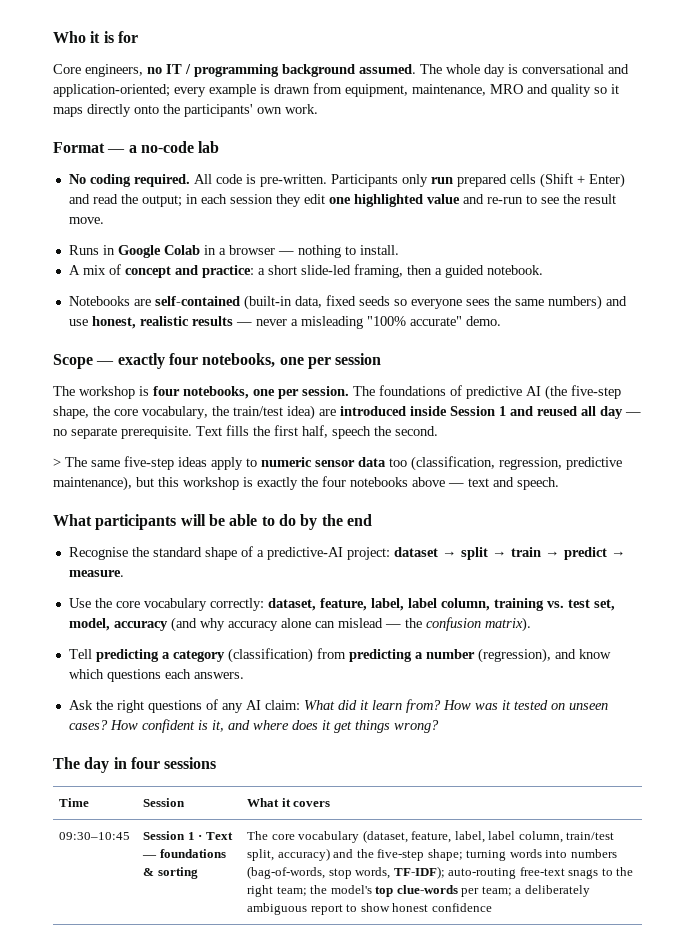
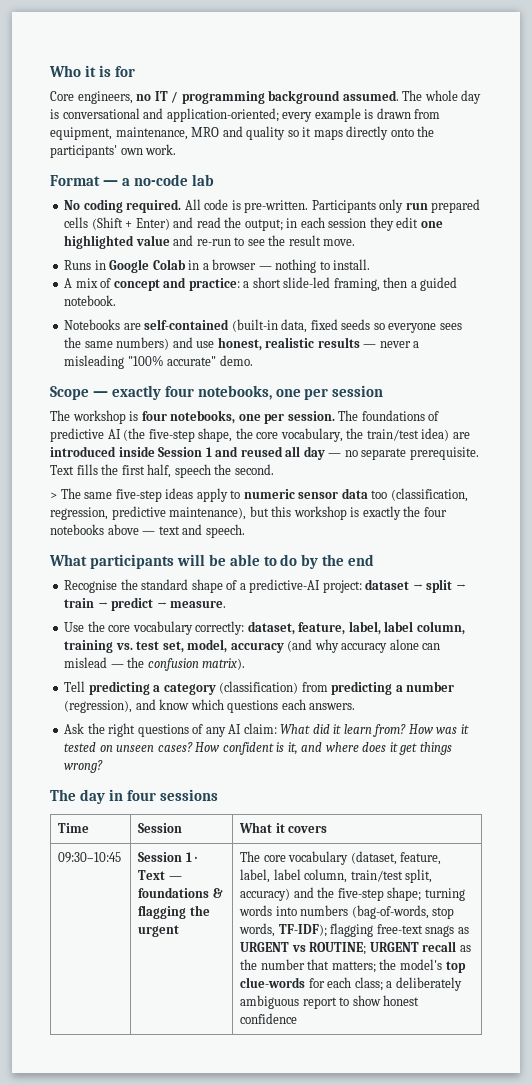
- Session 1 · Text — foundations & sorting
+ Session 1 · Text — foundations & flagging the urgent
- The core vocabulary (dataset, feature, label, label column, train/test split, accuracy) and the five-step shape; turning words into numbers (bag-of-words, stop words, TF-IDF); auto-routing free-text snags to the right team; the model's top clue-words per team; a deliberately ambiguous report to show honest confidence
+ The core vocabulary (dataset, feature, label, label column, train/test split, accuracy) and the five-step shape; turning words into numbers (bag-of-words, stop words, TF-IDF); flagging free-text snags as URGENT vs ROUTINE; URGENT recall as the number that matters; the model's top clue-words for each class; a deliberately ambiguous report to show honest confidence

